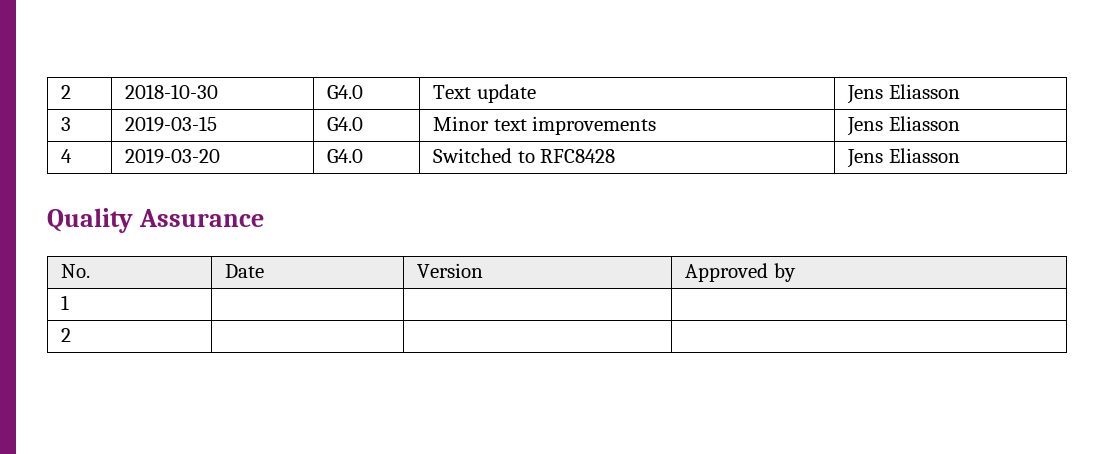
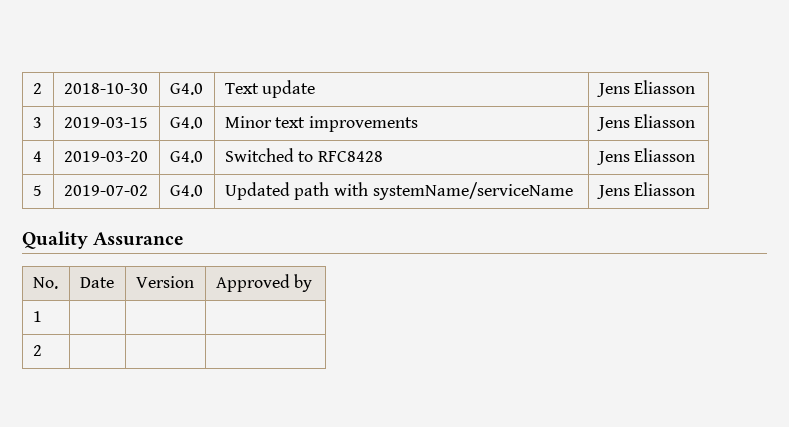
+ 5 | 2019-07-02 | G4.0 | Updated path with systemName/serviceName | Jens Eliasson

